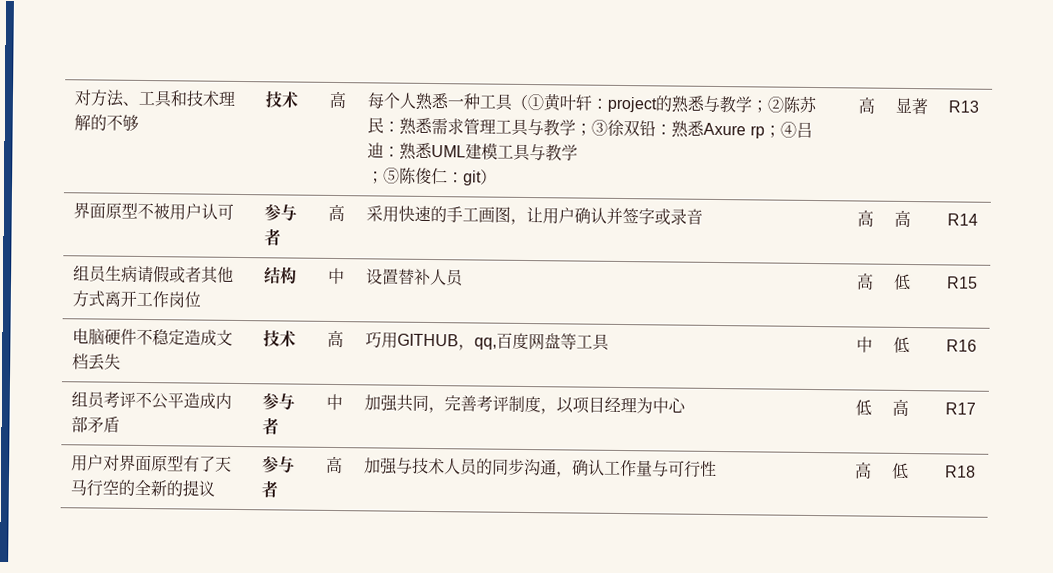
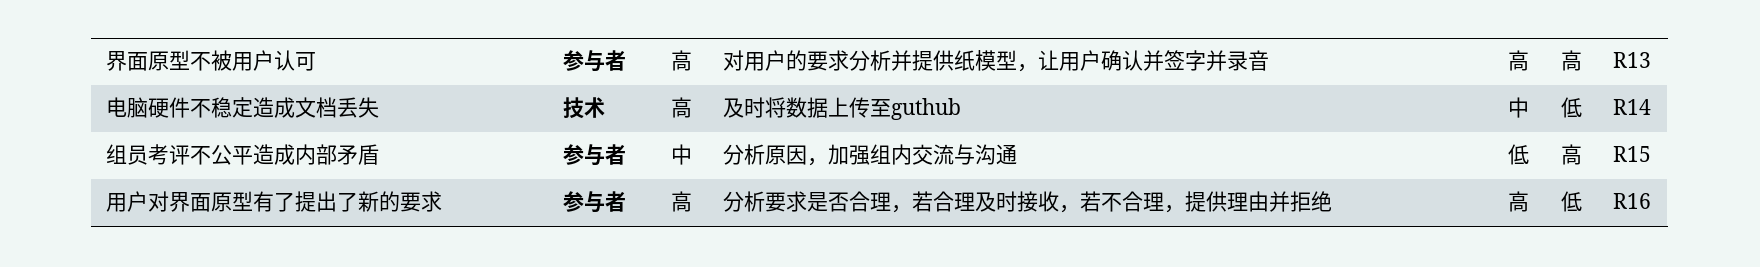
- 对方法、工具和技术理解的不够 | 技术 | 高 | 每个人熟悉一种工具（①黄叶轩：project的熟悉与教学；②陈苏民：熟悉需求管理工具与教学；③徐双铅：熟悉Axure rp；④吕迪：熟悉UML建模工具与教学
- ；⑤陈俊仁：git） | 高 | 显著 | R13
- 界面原型不被用户认可 | 参与者 | 高 | 采用快速的手工画图，让用户确认并签字或录音 | 高 | 高 | R14
- 组员生病请假或者其他方式离开工作岗位 | 结构 | 中 | 设置替补人员 | 高 | 低 | R15
+ 界面原型不被用户认可 | 参与者 | 高 | 对用户的要求分析并提供纸模型，让用户确认并签字并录音 | 高 | 高 | R13
- 电脑硬件不稳定造成文档丢失 | 技术 | 高 | 巧用GITHUB，qq,百度网盘等工具 | 中 | 低 | R16
+ 电脑硬件不稳定造成文档丢失 | 技术 | 高 | 及时将数据上传至guthub | 中 | 低 | R14
- 组员考评不公平造成内部矛盾 | 参与者 | 中 | 加强共同，完善考评制度，以项目经理为中心 | 低 | 高 | R17
+ 组员考评不公平造成内部矛盾 | 参与者 | 中 | 分析原因，加强组内交流与沟通 | 低 | 高 | R15
- 用户对界面原型有了天马行空的全新的提议 | 参与者 | 高 | 加强与技术人员的同步沟通，确认工作量与可行性 | 高 | 低 | R18
+ 用户对界面原型有了提出了新的要求 | 参与者 | 高 | 分析要求是否合理，若合理及时接收，若不合理，提供理由并拒绝 | 高 | 低 | R16

